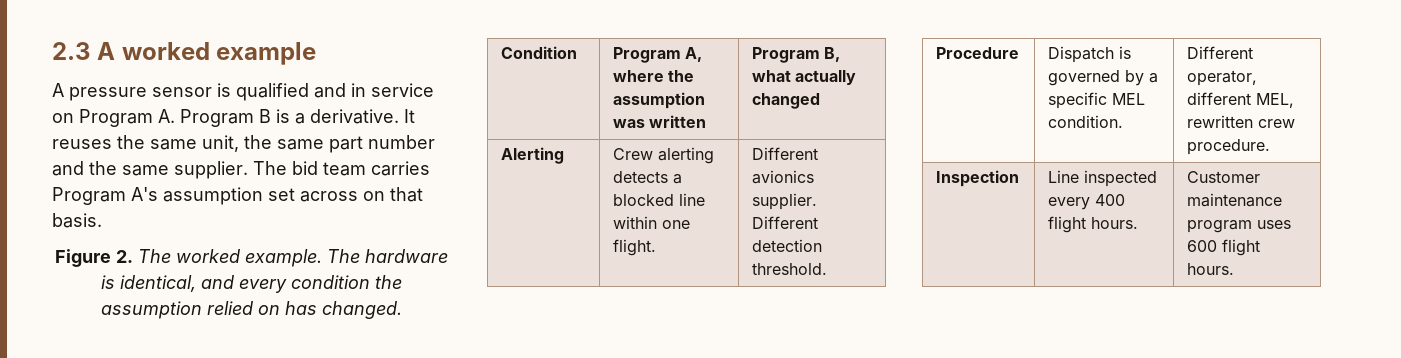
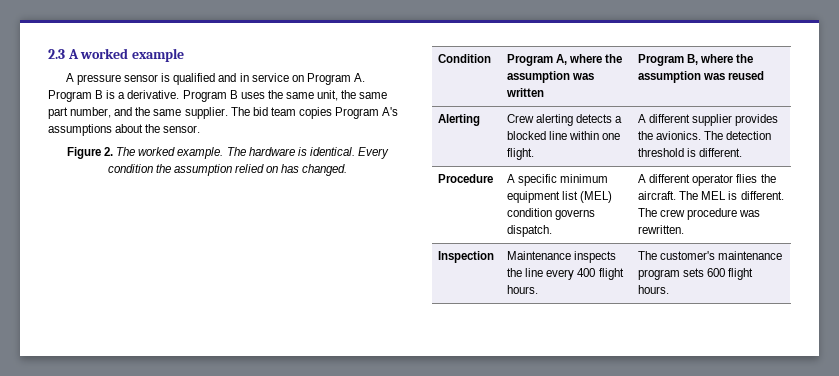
- It reuses the same unit, the same part number and the same supplier.
+ Program B uses the same unit, the same part number, and the same supplier.
- The bid team carries Program A's assumption set across on that basis.
+ The bid team copies Program A's assumptions about the sensor.
- The hardware is identical, and every condition the assumption relied on has changed.
+ The hardware is identical. Every condition the assumption relied on has changed.
- Condition | Program A, where the assumption was written | Program B, what actually changed
+ Condition | Program A, where the assumption was written | Program B, where the assumption was reused
- Alerting | Crew alerting detects a blocked line within one flight. | Different avionics supplier. Different detection threshold.
- Procedure | Dispatch is governed by a specific MEL condition. | Different operator, different MEL, rewritten crew procedure.
- Inspection | Line inspected every 400 flight hours. | Customer maintenance program uses 600 flight hours.
+ Alerting | Crew alerting detects a blocked line within one flight. | A different supplier provides the avionics. The detection threshold is different.
+ Procedure | A specific minimum equipment list (MEL) condition governs dispatch. | A different operator flies the aircraft. The MEL is different. The crew procedure was rewritten.
+ Inspection | Maintenance inspects the line every 400 flight hours. | The customer's maintenance program sets 600 flight hours.

